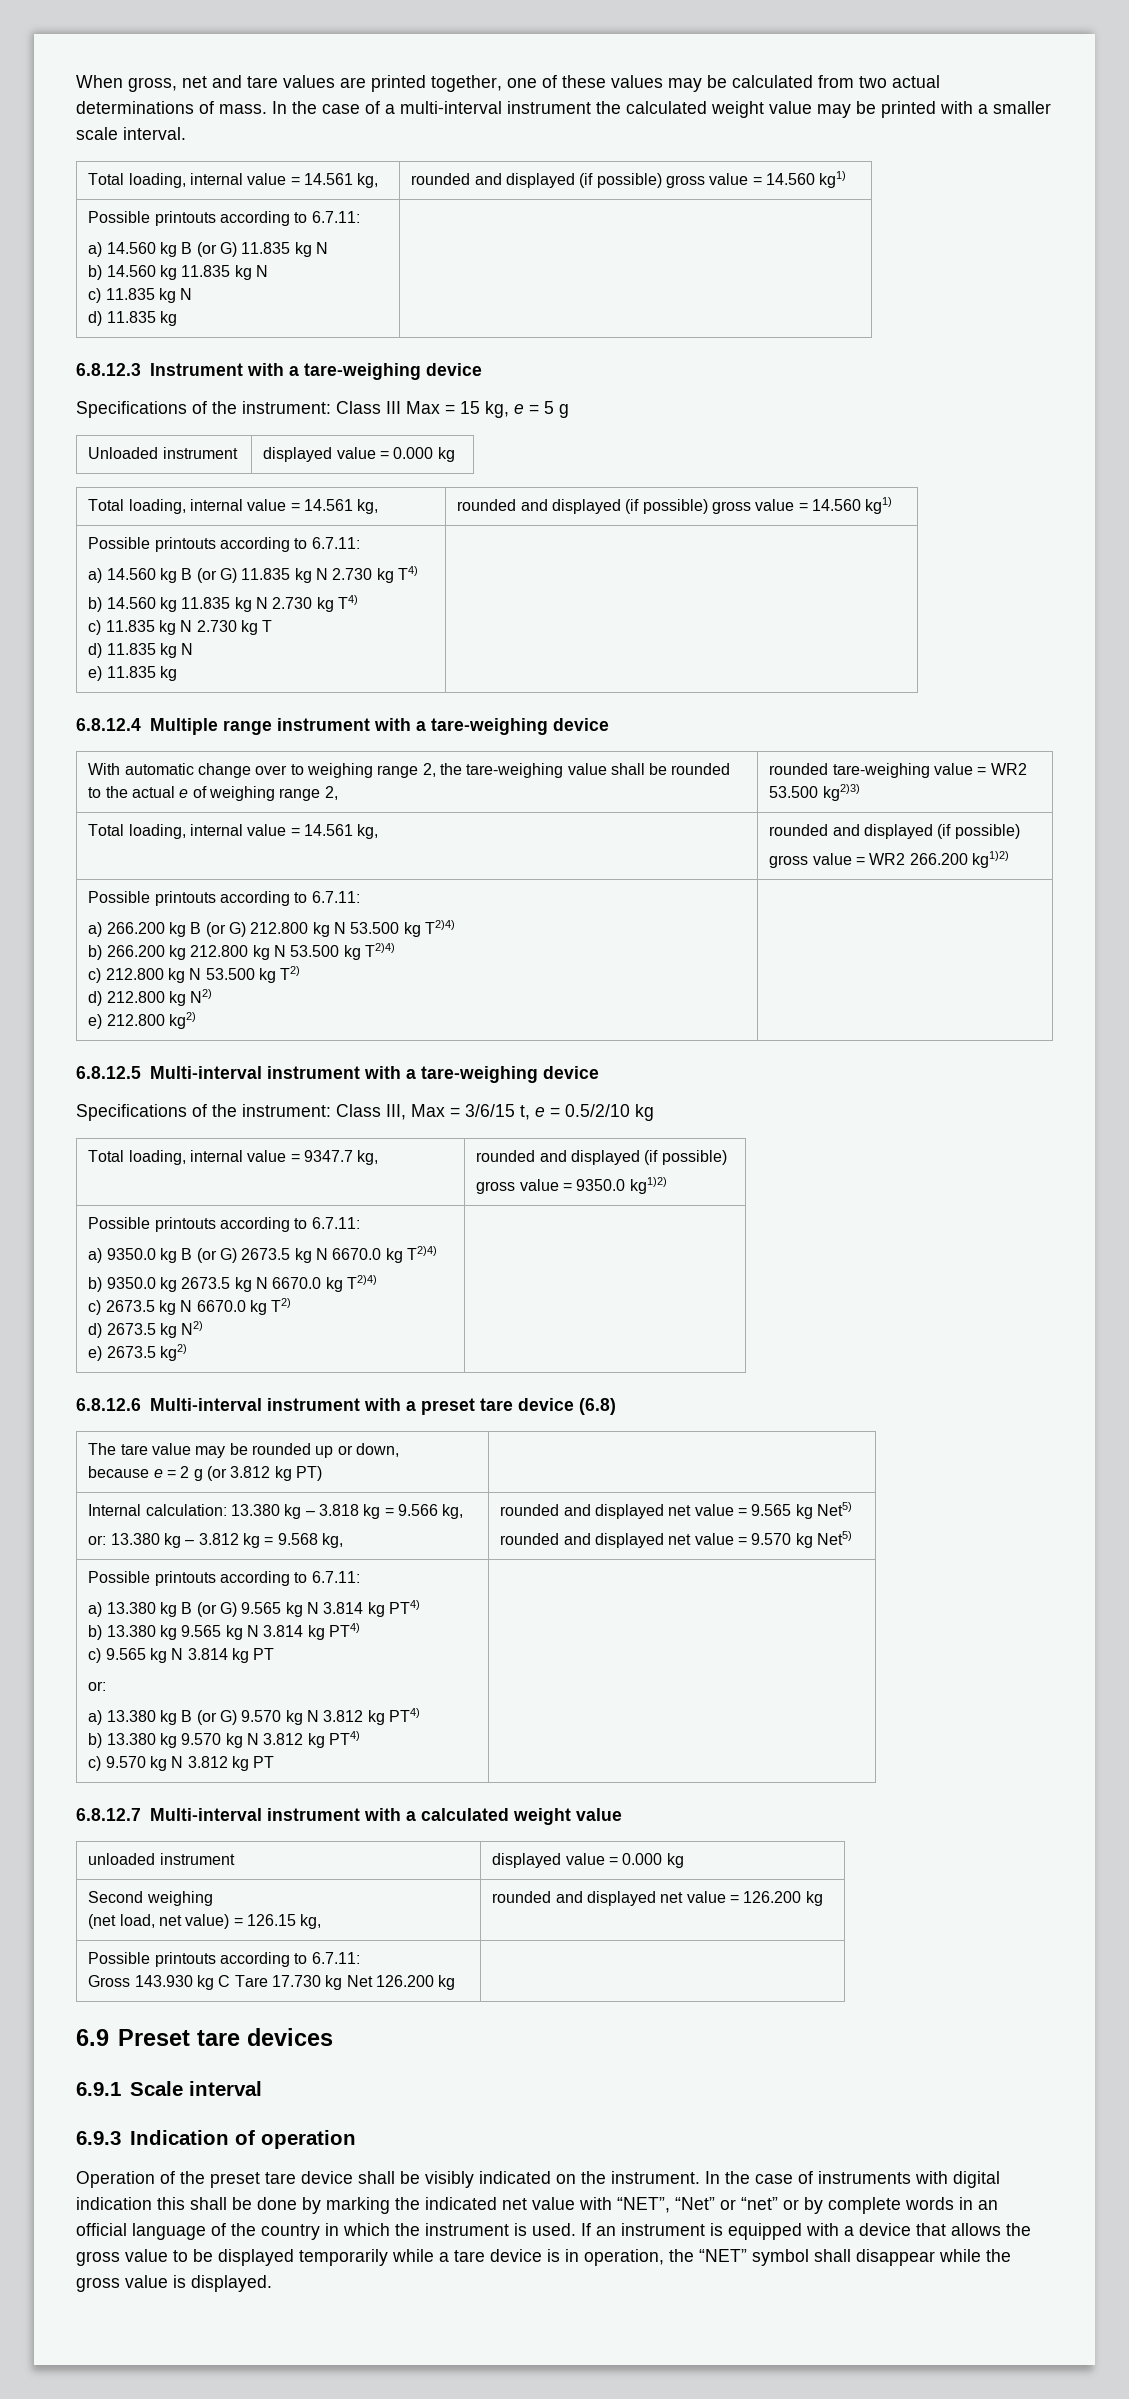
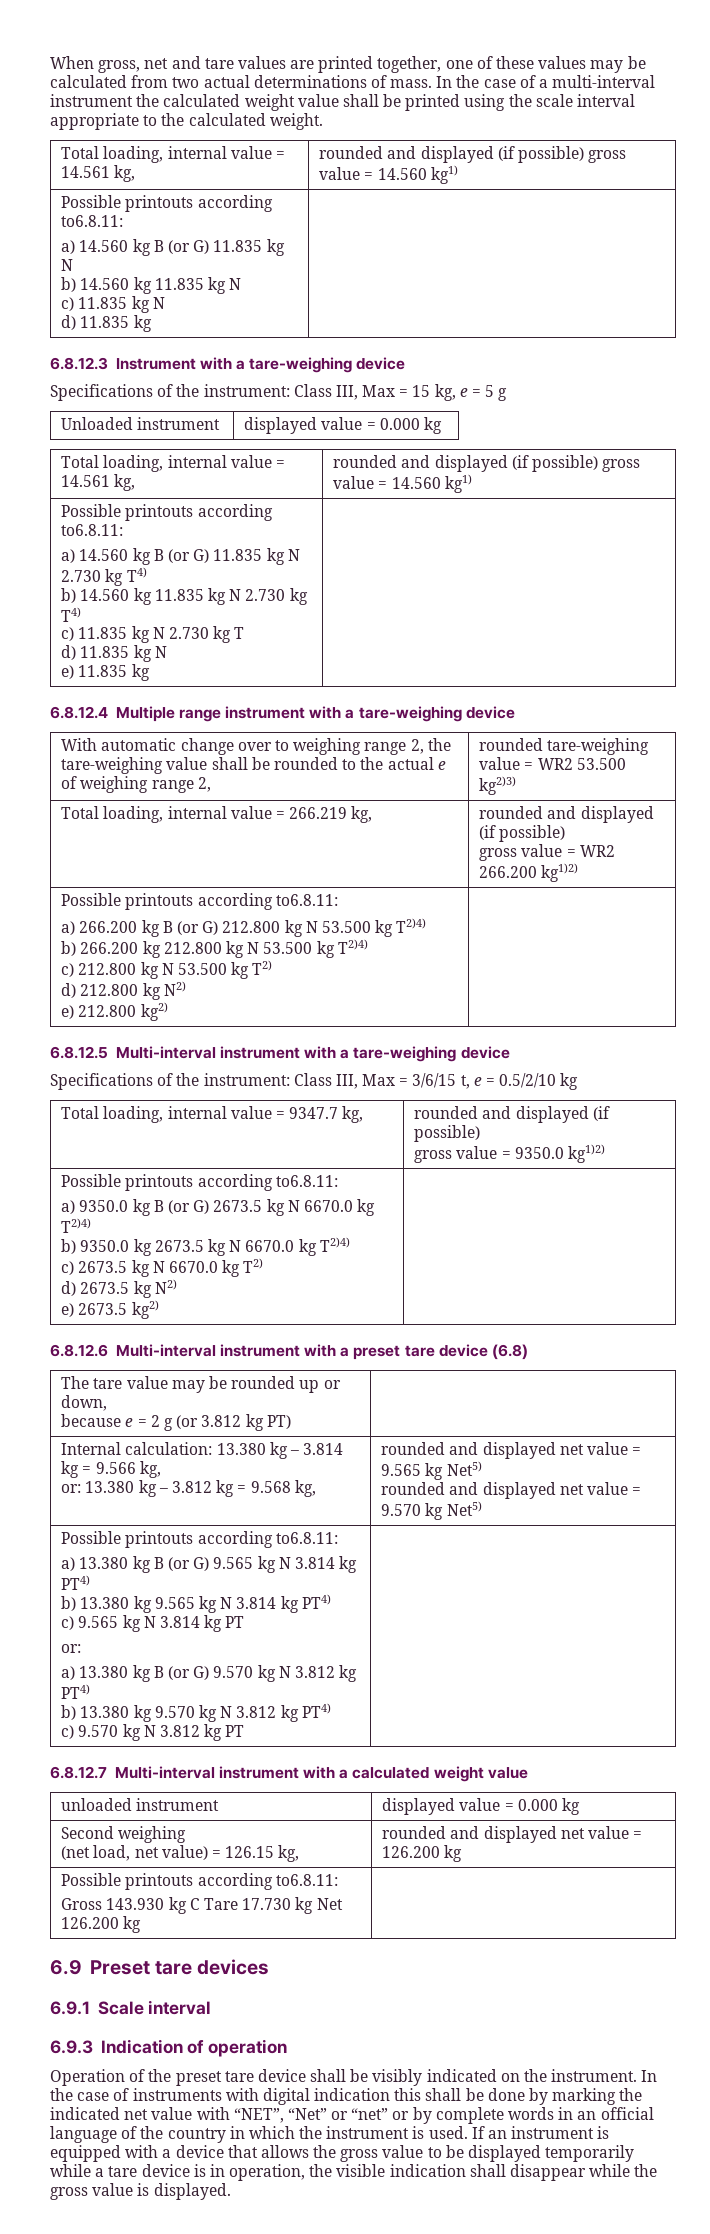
- In the case of a multi-interval instrument the calculated weight value may be printed with a smaller scale interval.
+ In the case of a multi-interval instrument the calculated weight value shall be printed using the scale interval appropriate to the calculated weight.
  Total loading, internal value = 14.561 kg, | rounded and displayed (if possible) gross value = 14.560 kg1)
- Possible printouts according to 6.7.11:
+ Possible printouts according to6.8.11:
- Specifications of the instrument: Class III Max = 15 kg, e = 5 g
+ Specifications of the instrument: Class III, Max = 15 kg, e = 5 g
  Unloaded instrument | displayed value = 0.000 kg
  Total loading, internal value = 14.561 kg, | rounded and displayed (if possible) gross value = 14.560 kg1)
- Possible printouts according to 6.7.11:
+ Possible printouts according to6.8.11:
  With automatic change over to weighing range 2, the tare-weighing value shall be rounded to the actual e of weighing range 2, | rounded tare-weighing value = WR2 53.500 kg2)3)
- Total loading, internal value = 14.561 kg, | rounded and displayed (if possible)
+ Total loading, internal value = 266.219 kg, | rounded and displayed (if possible)
  gross value = WR2 266.200 kg1)2)
- Possible printouts according to 6.7.11:
+ Possible printouts according to6.8.11:
  Total loading, internal value = 9347.7 kg, | rounded and displayed (if possible)
  gross value = 9350.0 kg1)2)
- Possible printouts according to 6.7.11:
+ Possible printouts according to6.8.11:
- Internal calculation: 13.380 kg – 3.818 kg = 9.566 kg,
+ Internal calculation: 13.380 kg – 3.814 kg = 9.566 kg,
  or: 13.380 kg – 3.812 kg = 9.568 kg, | rounded and displayed net value = 9.565 kg Net5)
  rounded and displayed net value = 9.570 kg Net5)
- Possible printouts according to 6.7.11:
+ Possible printouts according to6.8.11:
  Second weighing
  (net load, net value) = 126.15 kg, | rounded and displayed net value = 126.200 kg
- Possible printouts according to 6.7.11:
+ Possible printouts according to6.8.11:
- If an instrument is equipped with a device that allows the gross value to be displayed temporarily while a tare device is in operation, the “NET” symbol shall disappear while the gross value is displayed.
+ If an instrument is equipped with a device that allows the gross value to be displayed temporarily while a tare device is in operation, the visible indication shall disappear while the gross value is displayed.

